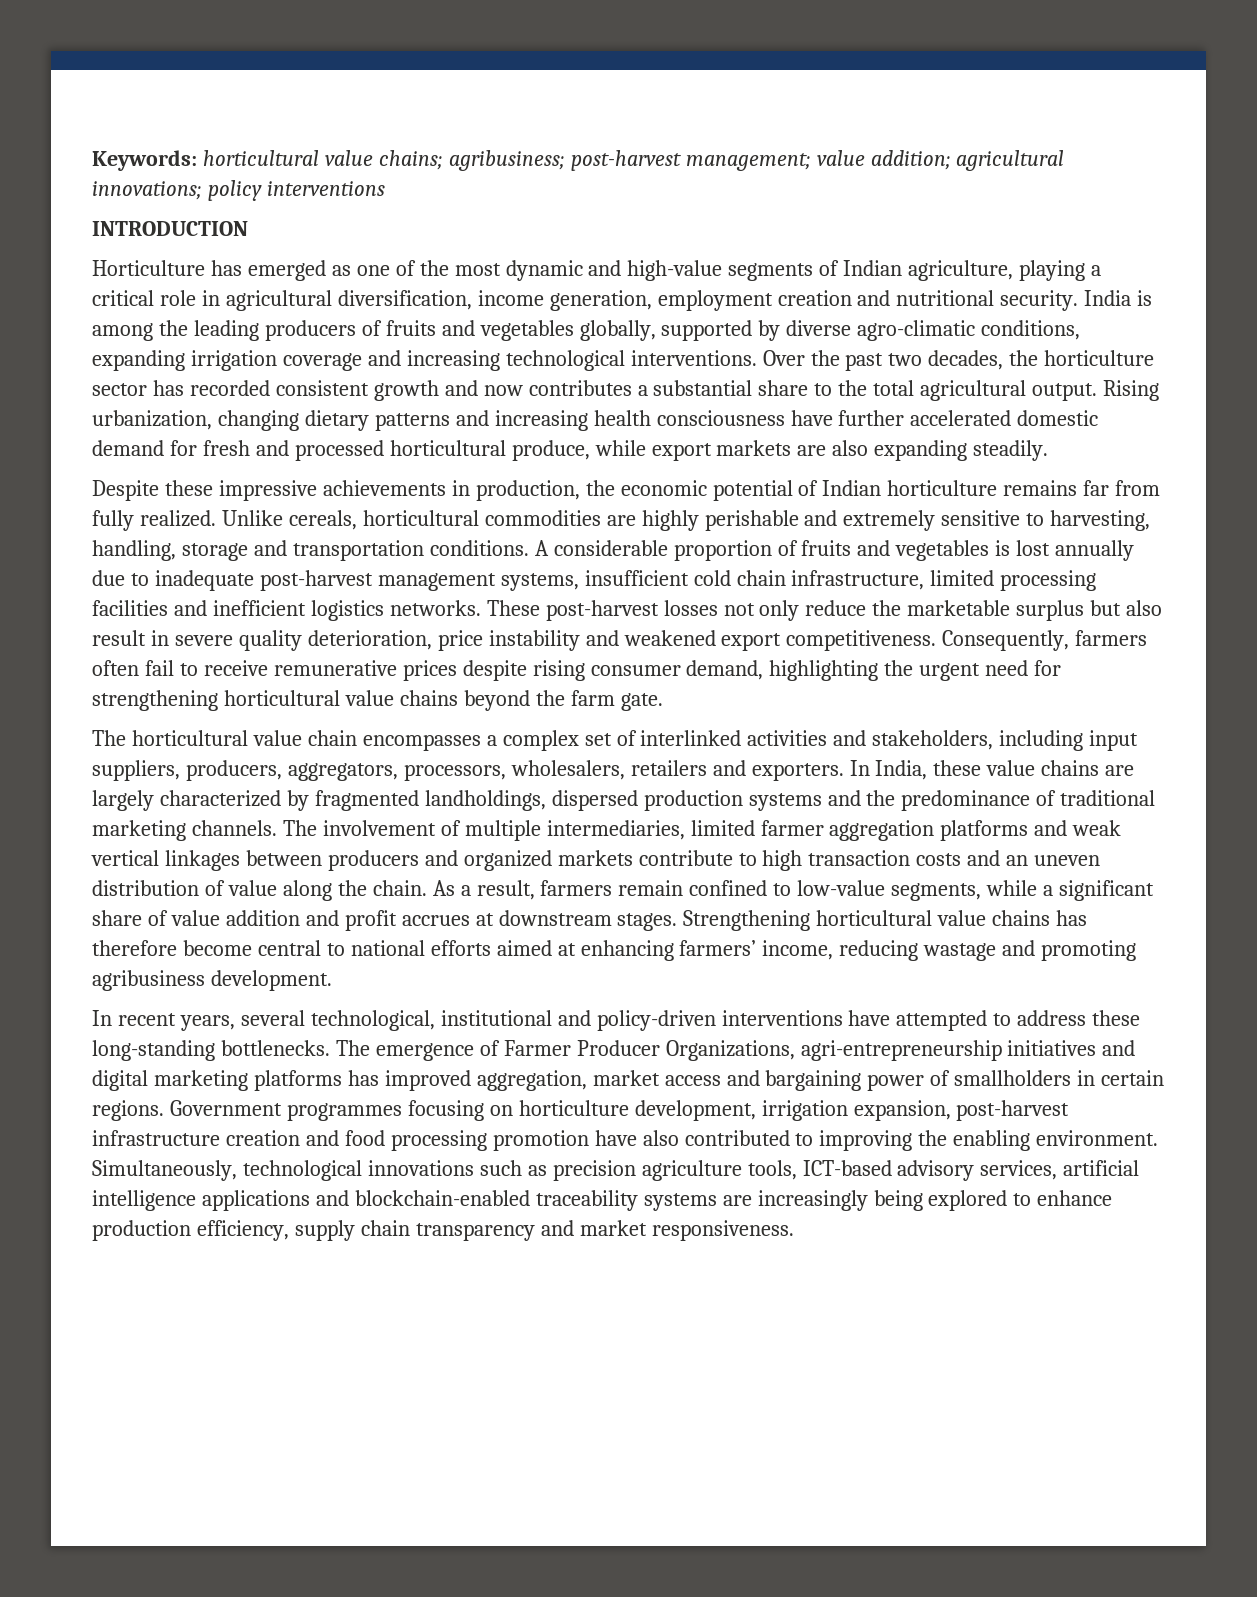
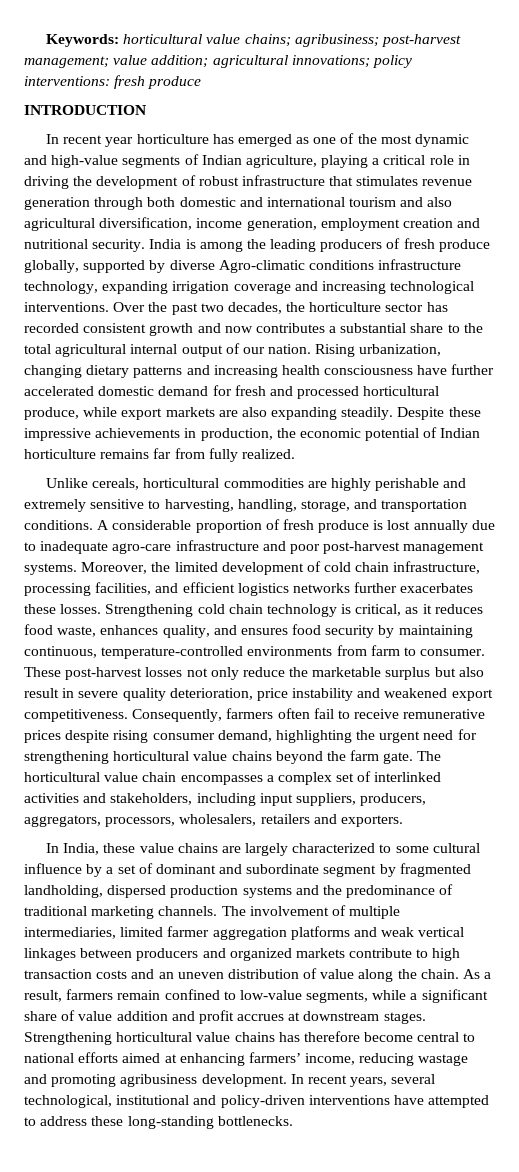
- Keywords: horticultural value chains; agribusiness; post-harvest management; value addition; agricultural innovations; policy interventions
+ Keywords: horticultural value chains; agribusiness; post-harvest management; value addition; agricultural innovations; policy interventions: fresh produce
  INTRODUCTION
- Horticulture has emerged as one of the most dynamic and high-value segments of Indian agriculture, playing a critical role in agricultural diversification, income generation, employment creation and nutritional security.
+ In recent year horticulture has emerged as one of the most dynamic and high-value segments of Indian agriculture, playing a critical role in driving the development of robust infrastructure that stimulates revenue generation through both domestic and international tourism and also agricultural diversification, income generation, employment creation and nutritional security.
- India is among the leading producers of fruits and vegetables globally, supported by diverse agro-climatic conditions, expanding irrigation coverage and increasing technological interventions.
+ India is among the leading producers of fresh produce globally, supported by diverse Agro-climatic conditions infrastructure technology, expanding irrigation coverage and increasing technological interventions.
- Over the past two decades, the horticulture sector has recorded consistent growth and now contributes a substantial share to the total agricultural output.
+ Over the past two decades, the horticulture sector has recorded consistent growth and now contributes a substantial share to the total agricultural internal output of our nation.
- Rising urbanization, changing dietary patterns and increasing health consciousness have further accelerated domestic demand for fresh and processed horticultural produce, while export markets are also expanding steadily.
- Despite these impressive achievements in production, the economic potential of Indian horticulture remains far from fully realized. Unlike cereals, horticultural commodities are highly perishable and extremely sensitive to harvesting, handling, storage and transportation conditions.
+ Rising urbanization, changing dietary patterns and increasing health consciousness have further accelerated domestic demand for fresh and processed horticultural produce, while export markets are also expanding steadily. Despite these impressive achievements in production, the economic potential of Indian horticulture remains far from fully realized.
+ Unlike cereals, horticultural commodities are highly perishable and extremely sensitive to harvesting, handling, storage, and transportation conditions.
- A considerable proportion of fruits and vegetables is lost annually due to inadequate post-harvest management systems, insufficient cold chain infrastructure, limited processing facilities and inefficient logistics networks.
+ A considerable proportion of fresh produce is lost annually due to inadequate agro-care infrastructure and poor post-harvest management systems. Moreover, the limited development of cold chain infrastructure, processing facilities, and efficient logistics networks further exacerbates these losses. Strengthening cold chain technology is critical, as it reduces food waste, enhances quality, and ensures food security by maintaining continuous, temperature-controlled environments from farm to consumer.
- Consequently, farmers often fail to receive remunerative prices despite rising consumer demand, highlighting the urgent need for strengthening horticultural value chains beyond the farm gate.
- The horticultural value chain encompasses a complex set of interlinked activities and stakeholders, including input suppliers, producers, aggregators, processors, wholesalers, retailers and exporters. In India, these value chains are largely characterized by fragmented landholdings, dispersed production systems and the predominance of traditional marketing channels.
+ Consequently, farmers often fail to receive remunerative prices despite rising consumer demand, highlighting the urgent need for strengthening horticultural value chains beyond the farm gate. The horticultural value chain encompasses a complex set of interlinked activities and stakeholders, including input suppliers, producers, aggregators, processors, wholesalers, retailers and exporters.
+ In India, these value chains are largely characterized to some cultural influence by a set of dominant and subordinate segment by fragmented landholding, dispersed production systems and the predominance of traditional marketing channels.
- Strengthening horticultural value chains has therefore become central to national efforts aimed at enhancing farmers’ income, reducing wastage and promoting agribusiness development.
- In recent years, several technological, institutional and policy-driven interventions have attempted to address these long-standing bottlenecks. The emergence of Farmer Producer Organizations, agri-entrepreneurship initiatives and digital marketing platforms has improved aggregation, market access and bargaining power of smallholders in certain regions. Government programmes focusing on horticulture development, irrigation expansion, post-harvest infrastructure creation and food processing promotion have also contributed to improving the enabling environment. Simultaneously, technological innovations such as precision agriculture tools, ICT-based advisory services, artificial intelligence applications and blockchain-enabled traceability systems are increasingly being explored to enhance production efficiency, supply chain transparency and market responsiveness.
+ Strengthening horticultural value chains has therefore become central to national efforts aimed at enhancing farmers’ income, reducing wastage and promoting agribusiness development. In recent years, several technological, institutional and policy-driven interventions have attempted to address these long-standing bottlenecks.

